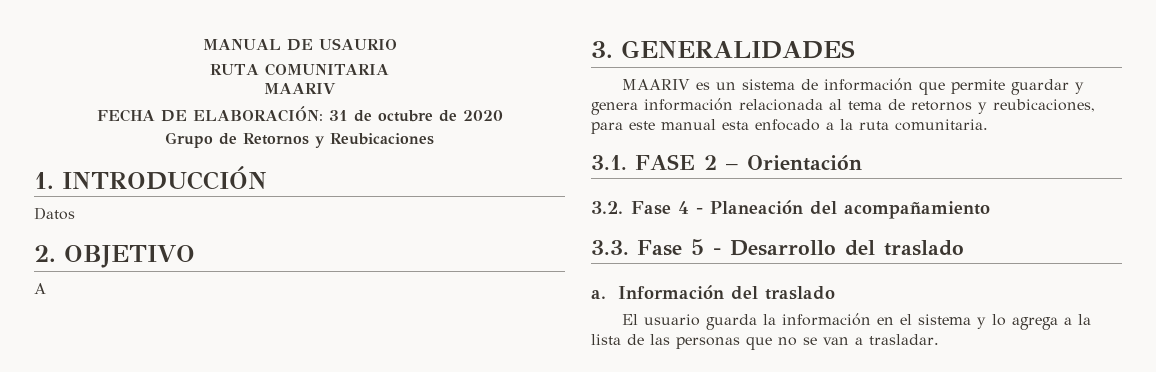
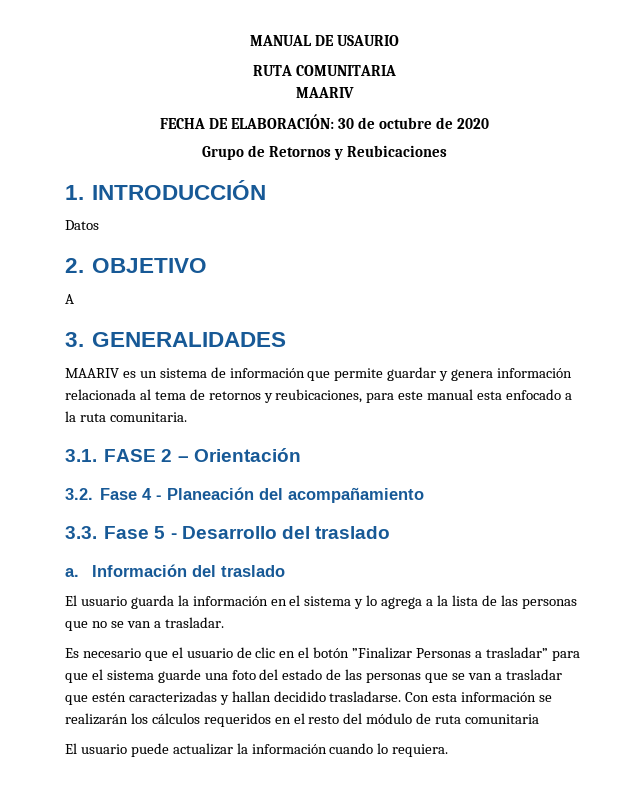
- FECHA DE ELABORACIÓN: 31 de octubre de 2020
+ FECHA DE ELABORACIÓN: 30 de octubre de 2020
+ Es necesario que el usuario de clic en el botón ”Finalizar Personas a trasladar” para que el sistema guarde una foto del estado de las personas que se van a trasladar que estén caracterizadas y hallan decidido trasladarse. Con esta información se realizarán los cálculos requeridos en el resto del módulo de ruta comunitaria
+ El usuario puede actualizar la información cuando lo requiera.

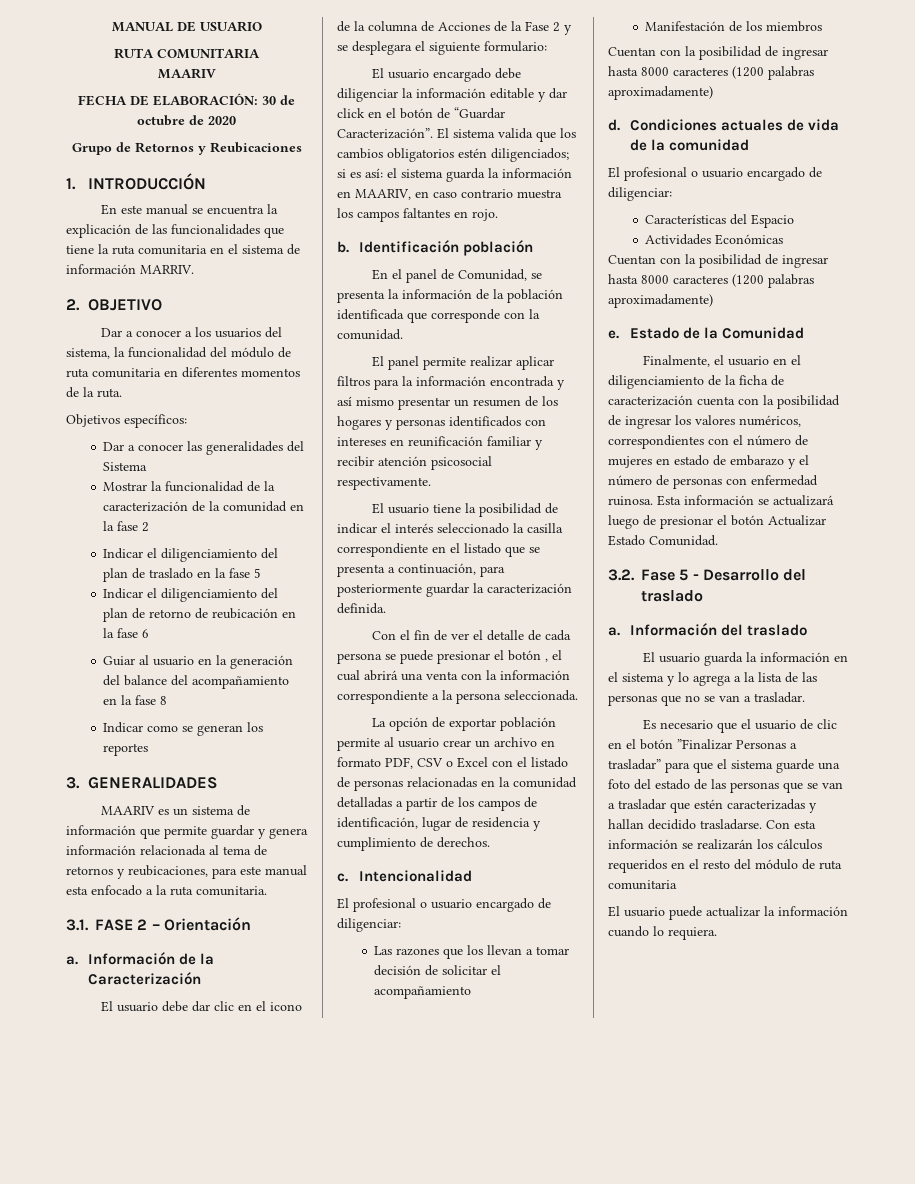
- MANUAL DE USAURIO
+ MANUAL DE USUARIO
- Datos
+ En este manual se encuentra la explicación de las funcionalidades que tiene la ruta comunitaria en el sistema de información MARRIV.
  2. OBJETIVO
- A
+ Dar a conocer a los usuarios del sistema, la funcionalidad del módulo de ruta comunitaria en diferentes momentos de la ruta.
+ Objetivos específicos:
+ Dar a conocer las generalidades del Sistema
+ Mostrar la funcionalidad de la caracterización de la comunidad en la fase 2
+ Indicar el diligenciamiento del plan de traslado en la fase 5
+ Indicar el diligenciamiento del plan de retorno de reubicación en la fase 6
+ Guiar al usuario en la generación del balance del acompañamiento en la fase 8
+ Indicar como se generan los reportes
- 3.2. Fase 4 - Planeación del acompañamiento
- 3.3. Fase 5 - Desarrollo del traslado
+ a. Información de la Caracterización
+ El usuario debe dar clic en el icono de la columna de Acciones de la Fase 2 y se desplegara el siguiente formulario:
+ El usuario encargado debe diligenciar la información editable y dar click en el botón de “Guardar Caracterización”. El sistema valida que los cambios obligatorios estén diligenciados; si es así: el sistema guarda la información en MAARIV, en caso contrario muestra los campos faltantes en rojo.
+ b. Identificación población
+ En el panel de Comunidad, se presenta la información de la población identificada que corresponde con la comunidad.
+ El panel permite realizar aplicar filtros para la información encontrada y así mismo presentar un resumen de los hogares y personas identificados con intereses en reunificación familiar y recibir atención psicosocial respectivamente.
+ El usuario tiene la posibilidad de indicar el interés seleccionado la casilla correspondiente en el listado que se presenta a continuación, para posteriormente guardar la caracterización definida.
+ Con el fin de ver el detalle de cada persona se puede presionar el botón , el cual abrirá una venta con la información correspondiente a la persona seleccionada.
+ La opción de exportar población permite al usuario crear un archivo en formato PDF, CSV o Excel con el listado de personas relacionadas en la comunidad detalladas a partir de los campos de identificación, lugar de residencia y cumplimiento de derechos.
+ c. Intencionalidad
+ El profesional o usuario encargado de diligenciar:
+ Las razones que los llevan a tomar decisión de solicitar el acompañamiento
+ Manifestación de los miembros
+ Cuentan con la posibilidad de ingresar hasta 8000 caracteres (1200 palabras aproximadamente)
+ d. Condiciones actuales de vida de la comunidad
+ El profesional o usuario encargado de diligenciar:
+ Características del Espacio
+ Actividades Económicas
+ Cuentan con la posibilidad de ingresar hasta 8000 caracteres (1200 palabras aproximadamente)
+ e. Estado de la Comunidad
+ Finalmente, el usuario en el diligenciamiento de la ficha de caracterización cuenta con la posibilidad de ingresar los valores numéricos, correspondientes con el número de mujeres en estado de embarazo y el número de personas con enfermedad ruinosa. Esta información se actualizará luego de presionar el botón Actualizar Estado Comunidad.
+ 3.2. Fase 5 - Desarrollo del traslado

